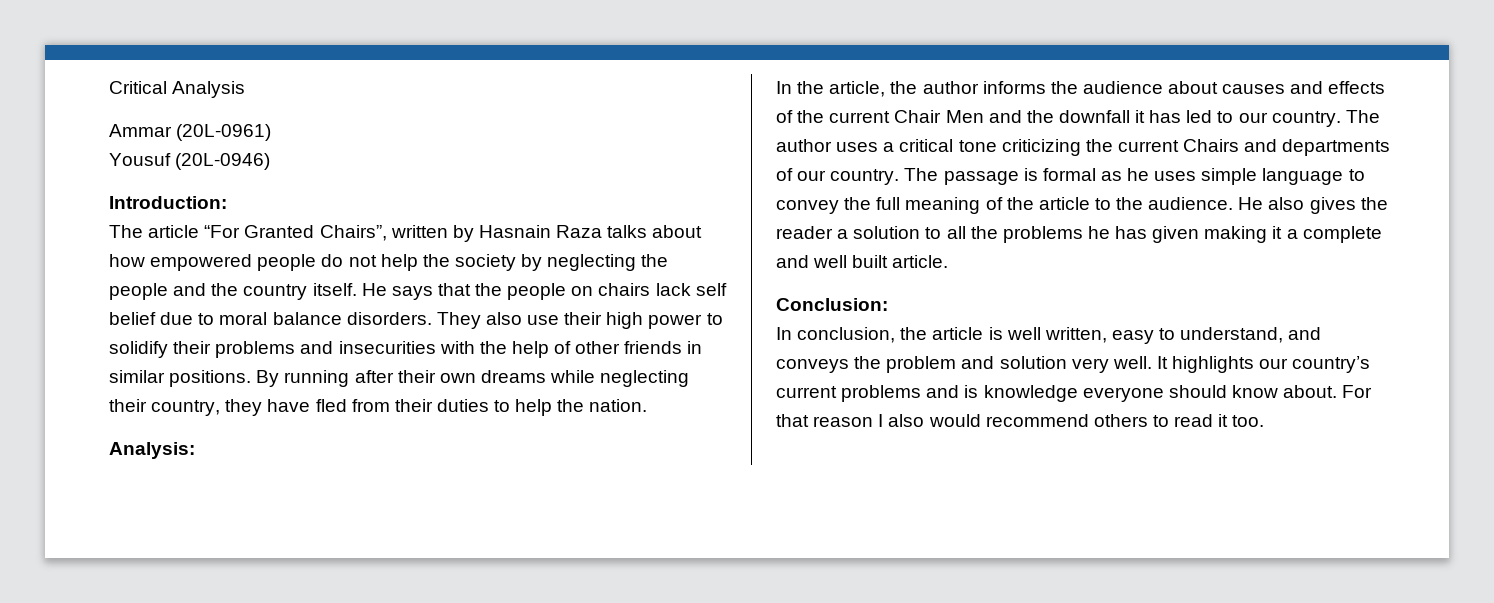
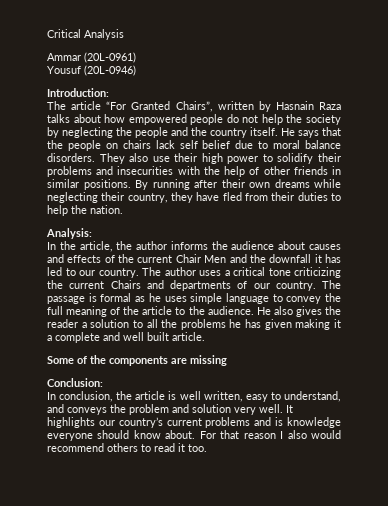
+ Some of the components are missing

